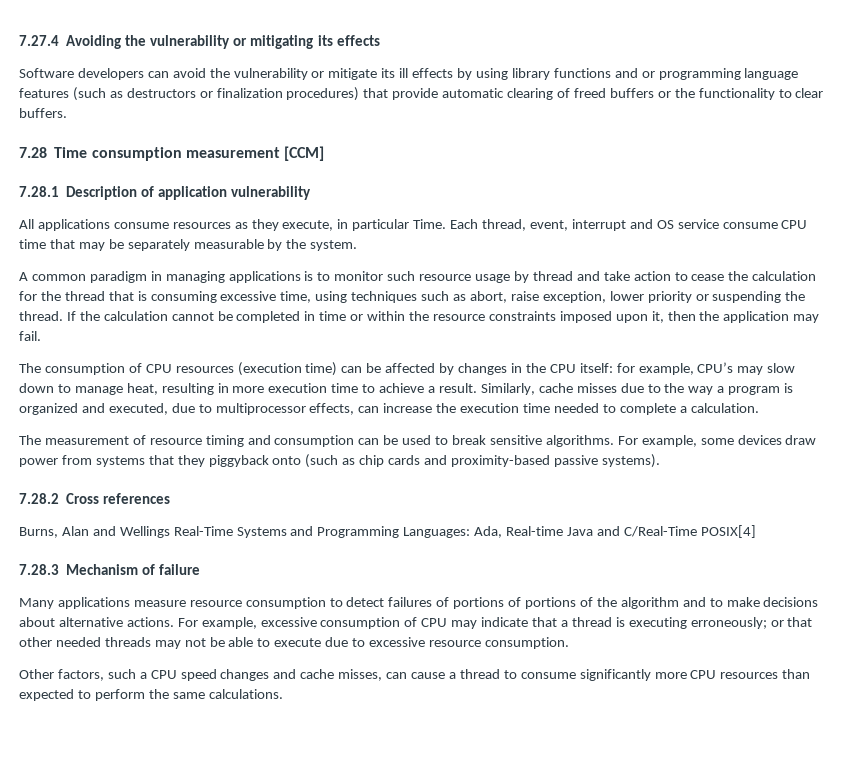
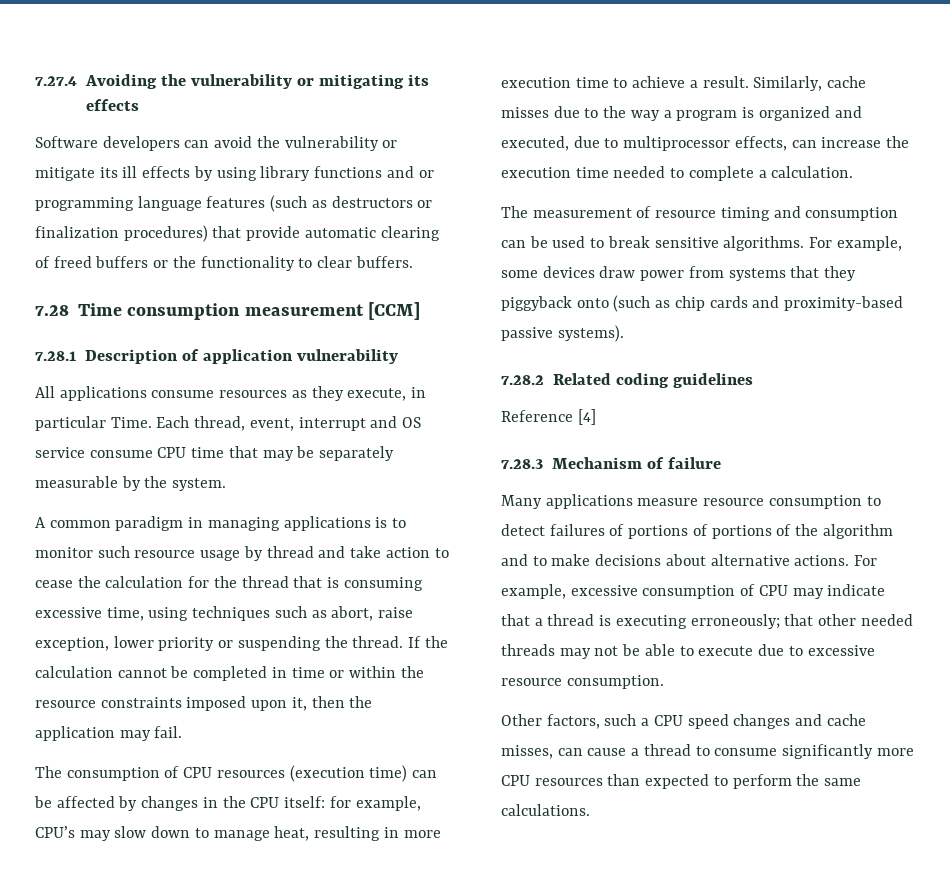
- 7.28.2 Cross references
- Burns, Alan and Wellings Real-Time Systems and Programming Languages: Ada, Real-time Java and C/Real-Time POSIX[4]
+ 7.28.2 Related coding guidelines
+ Reference [4]
- For example, excessive consumption of CPU may indicate that a thread is executing erroneously; or that other needed threads may not be able to execute due to excessive resource consumption.
+ For example, excessive consumption of CPU may indicate that a thread is executing erroneously; that other needed threads may not be able to execute due to excessive resource consumption.

